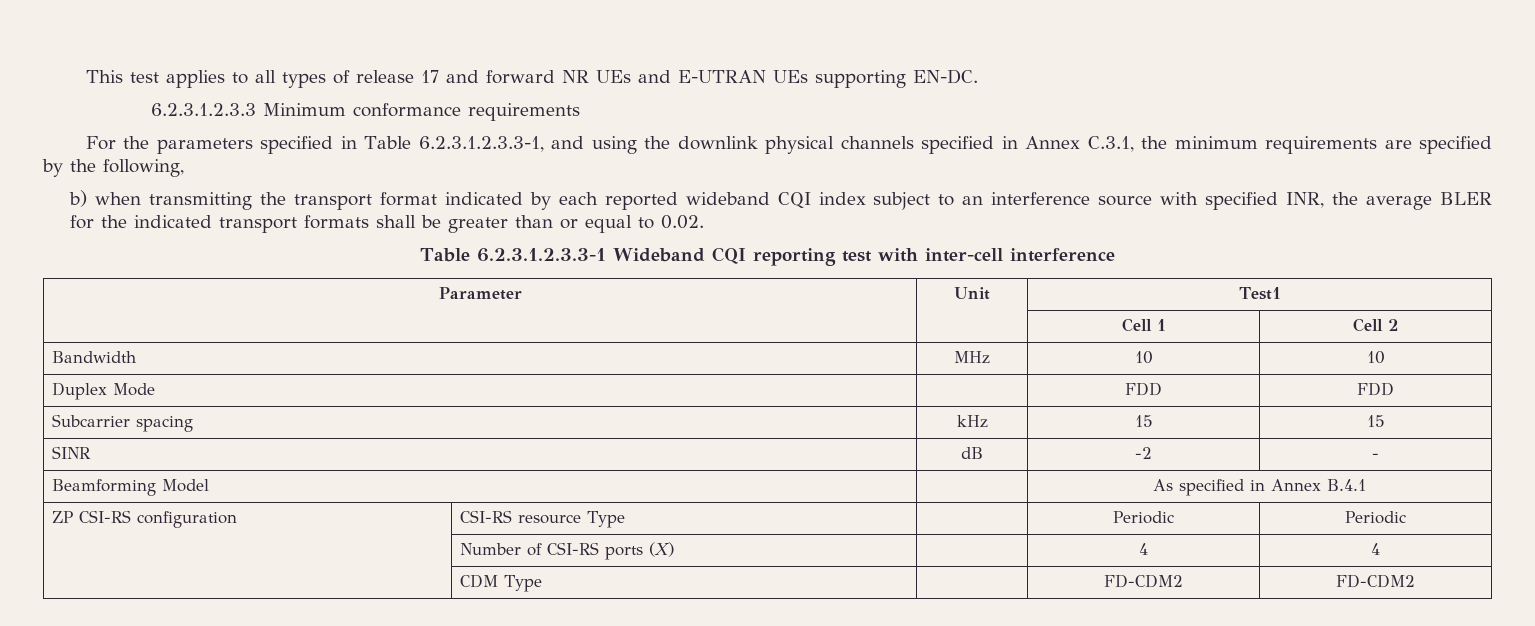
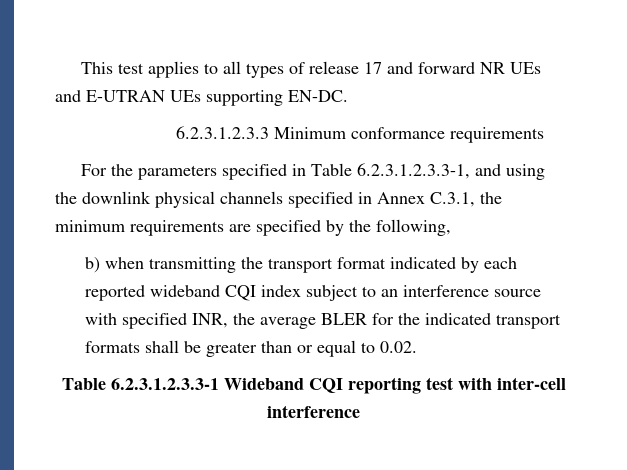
- Parameter | Unit | Test1
- | | Cell 1 | Cell 2
- Bandwidth | MHz | 10 | 10
- Duplex Mode | | FDD | FDD
- Subcarrier spacing | kHz | 15 | 15
- SINR | dB | -2 | -
- Beamforming Model | | As specified in Annex B.4.1
- ZP CSI-RS configuration | CSI-RS resource Type | | Periodic | Periodic
- | Number of CSI-RS ports (X) | | 4 | 4
- | CDM Type | | FD-CDM2 | FD-CDM2

